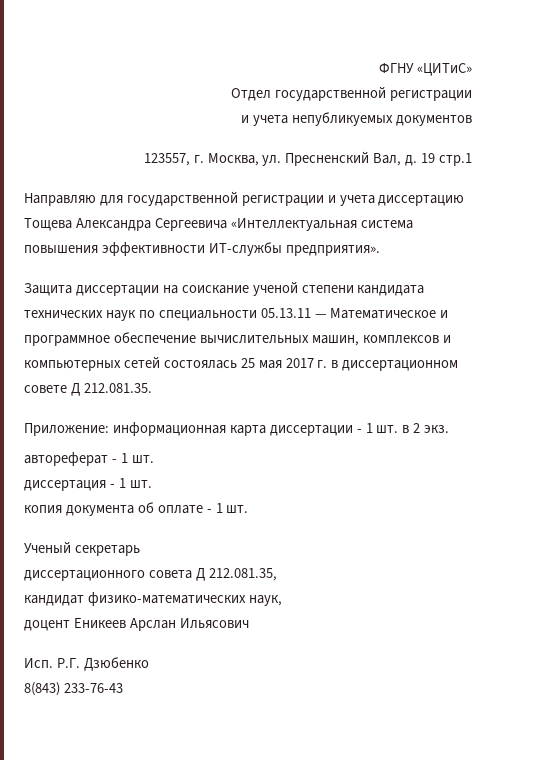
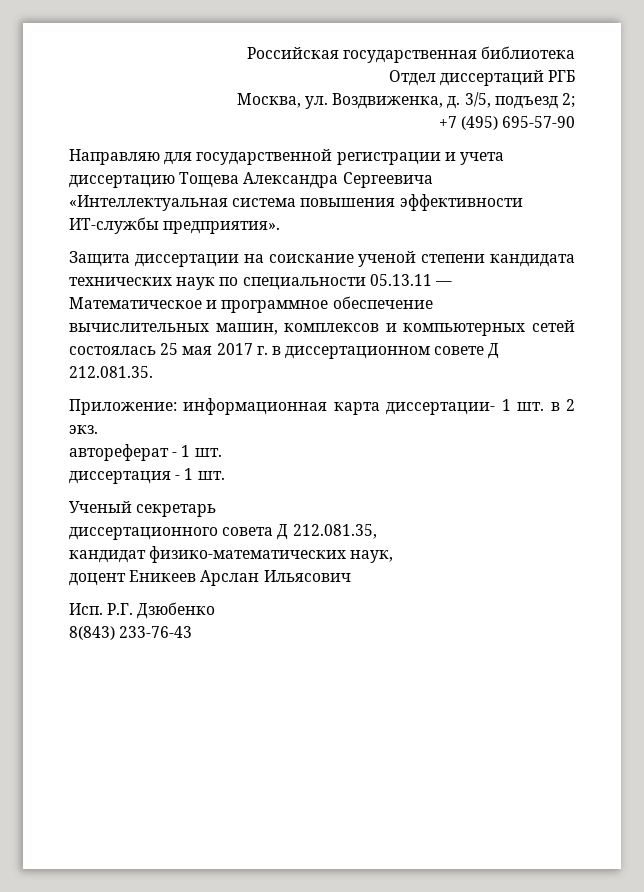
- ФГНУ «ЦИТиС»
- Отдел государственной регистрации
- и учета непубликуемых документов
- 123557, г. Москва, ул. Пресненский Вал, д. 19 стр.1
+ Российская государственная библиотека
+ Отдел диссертаций РГБ
+ Москва, ул. Воздвиженка, д. 3/5, подъезд 2;
+ +7 (495) 695-57-90
- Приложение: информационная карта диссертации - 1 шт. в 2 экз.
+ Приложение: информационная карта диссертации- 1 шт. в 2 экз.
- копия документа об оплате - 1 шт.

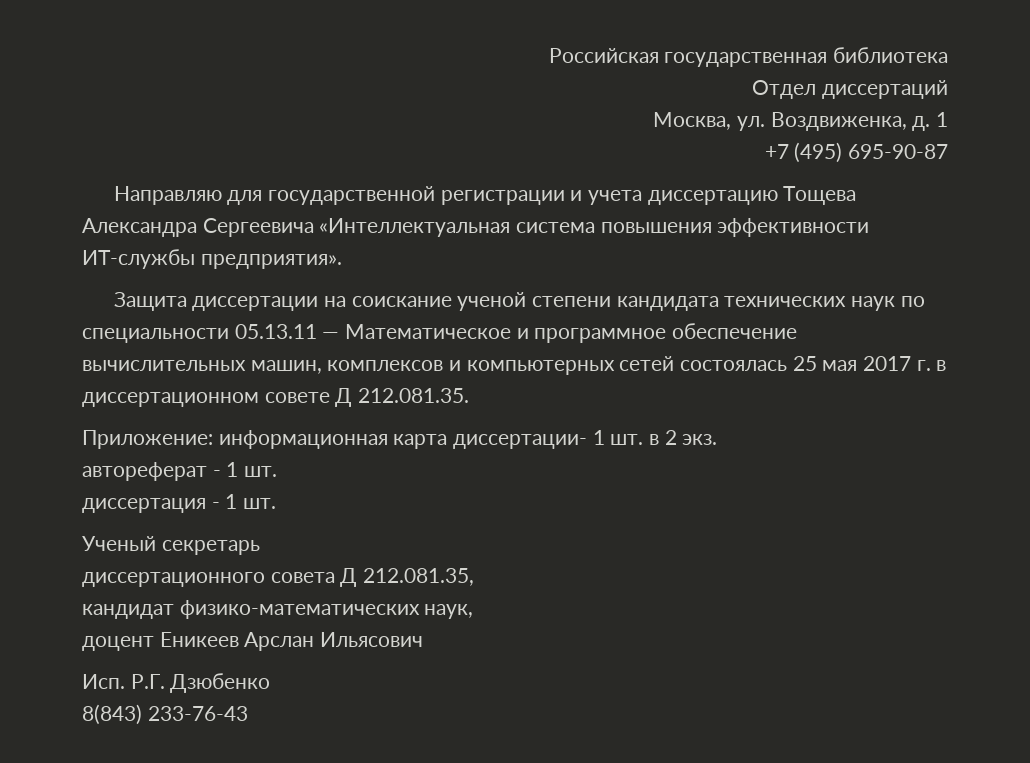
- Отдел диссертаций РГБ
+ Отдел диссертаций
- Москва, ул. Воздвиженка, д. 3/5, подъезд 2;
+ Москва, ул. Воздвиженка, д. 1
- +7 (495) 695-57-90
+ +7 (495) 695-90-87

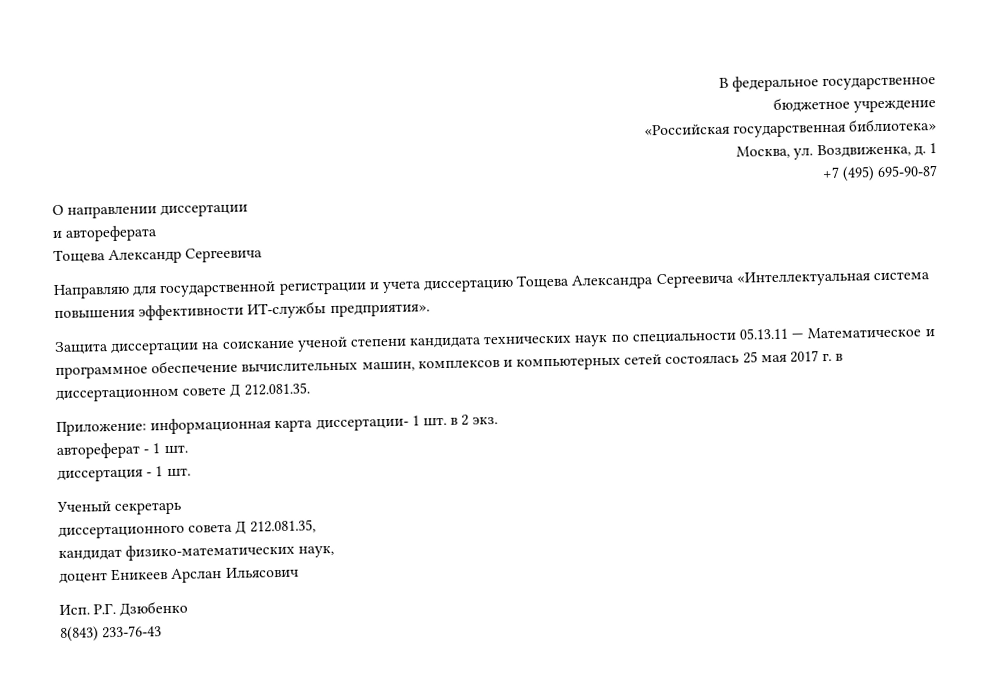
- Российская государственная библиотека
- Отдел диссертаций
+ В федеральное государственное
+ бюджетное учреждение
+ «Российская государственная библиотека»
+ О направлении диссертации
+ и автореферата
+ Тощева Александр Сергеевича

